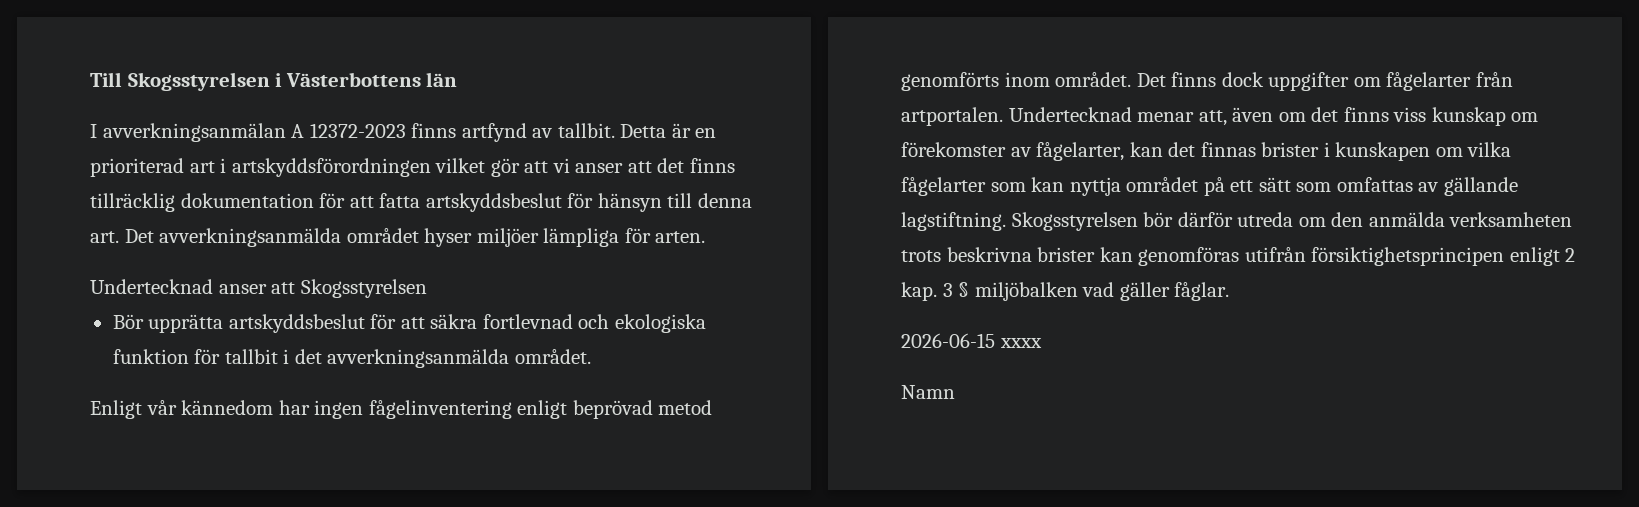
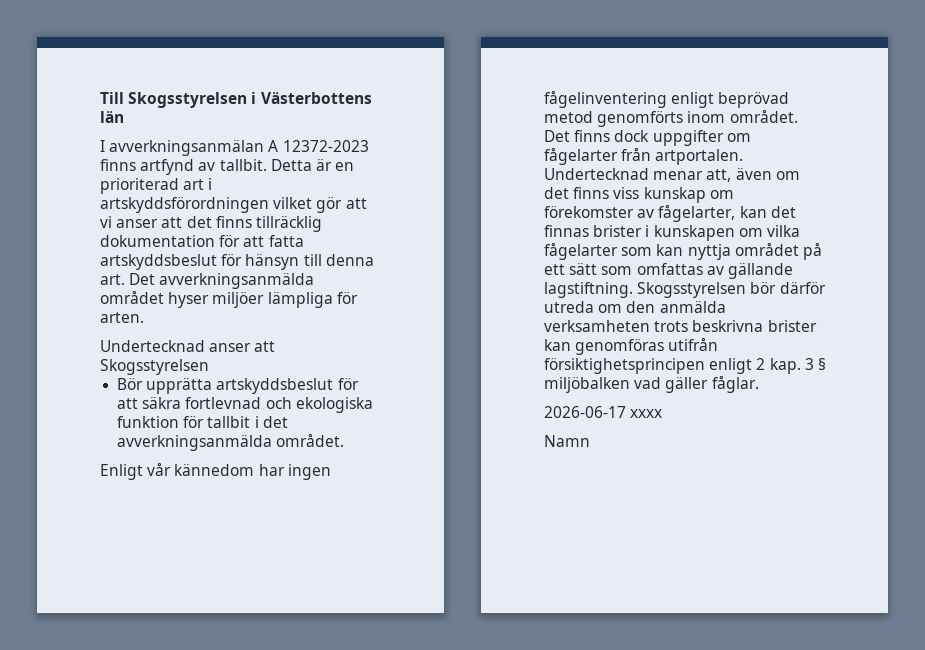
- 2026-06-15 xxxx
+ 2026-06-17 xxxx

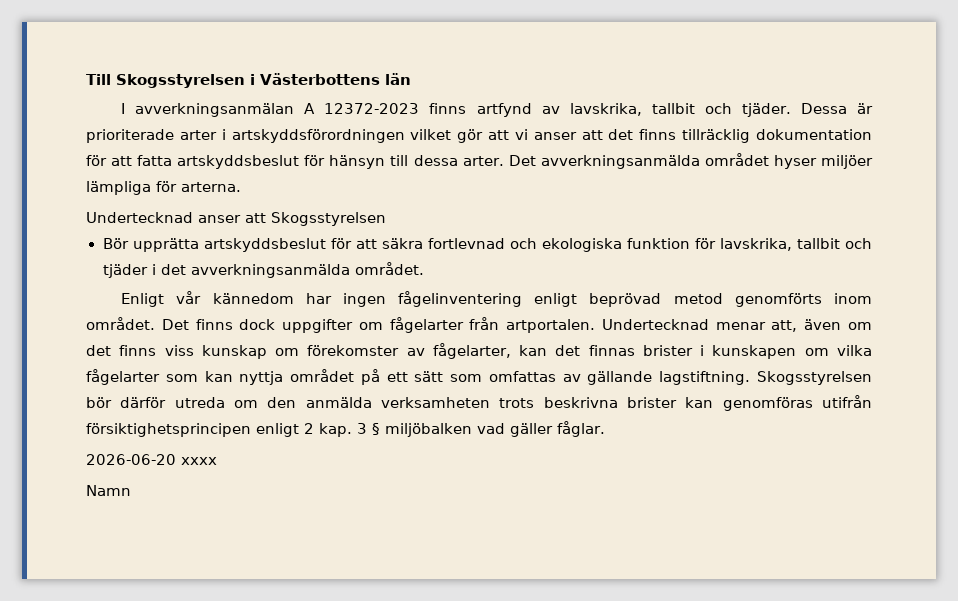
- I avverkningsanmälan A 12372-2023 finns artfynd av tallbit. Detta är en prioriterad art i artskyddsförordningen vilket gör att vi anser att det finns tillräcklig dokumentation för att fatta artskyddsbeslut för hänsyn till denna art. Det avverkningsanmälda området hyser miljöer lämpliga för arten.
+ I avverkningsanmälan A 12372-2023 finns artfynd av lavskrika, tallbit och tjäder. Dessa är prioriterade arter i artskyddsförordningen vilket gör att vi anser att det finns tillräcklig dokumentation för att fatta artskyddsbeslut för hänsyn till dessa arter. Det avverkningsanmälda området hyser miljöer lämpliga för arterna.
- Bör upprätta artskyddsbeslut för att säkra fortlevnad och ekologiska funktion för tallbit i det avverkningsanmälda området.
+ Bör upprätta artskyddsbeslut för att säkra fortlevnad och ekologiska funktion för lavskrika, tallbit och tjäder i det avverkningsanmälda området.
- 2026-06-17 xxxx
+ 2026-06-20 xxxx

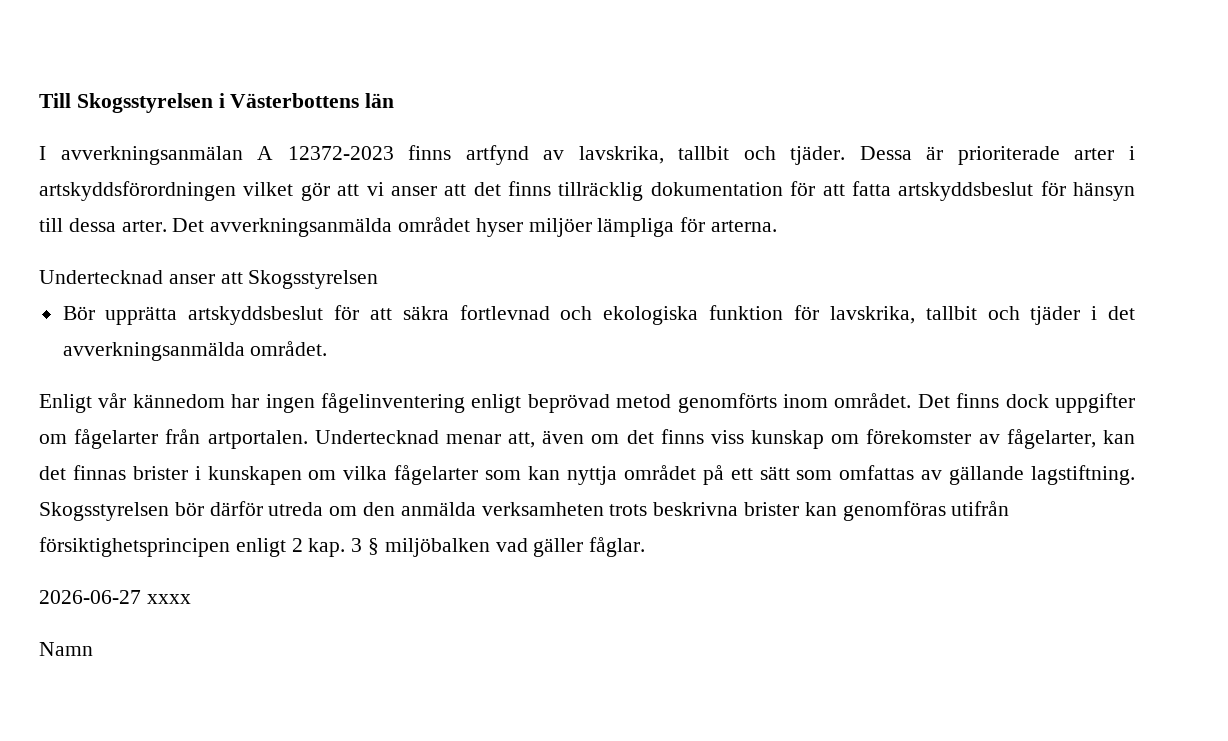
- 2026-06-20 xxxx
+ 2026-06-27 xxxx

